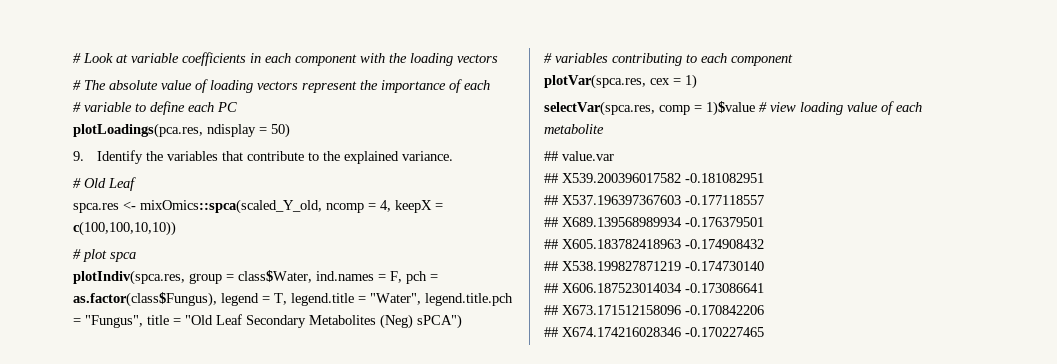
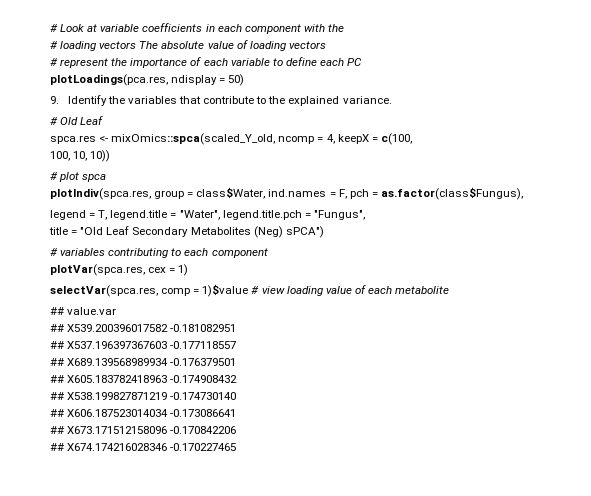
- # Look at variable coefficients in each component with the loading vectors
- # The absolute value of loading vectors represent the importance of each
- # variable to define each PC
+ # Look at variable coefficients in each component with the
+ # loading vectors The absolute value of loading vectors
+ # represent the importance of each variable to define each PC
- spca.res <- mixOmics::spca(scaled_Y_old, ncomp = 4, keepX = c(100,100,10,10))
+ spca.res <- mixOmics::spca(scaled_Y_old, ncomp = 4, keepX = c(100,
+ 100, 10, 10))
- plotIndiv(spca.res, group = class$Water, ind.names = F, pch = as.factor(class$Fungus), legend = T, legend.title = "Water", legend.title.pch = "Fungus", title = "Old Leaf Secondary Metabolites (Neg) sPCA")
+ plotIndiv(spca.res, group = class$Water, ind.names = F, pch = as.factor(class$Fungus),
+ legend = T, legend.title = "Water", legend.title.pch = "Fungus",
+ title = "Old Leaf Secondary Metabolites (Neg) sPCA")

